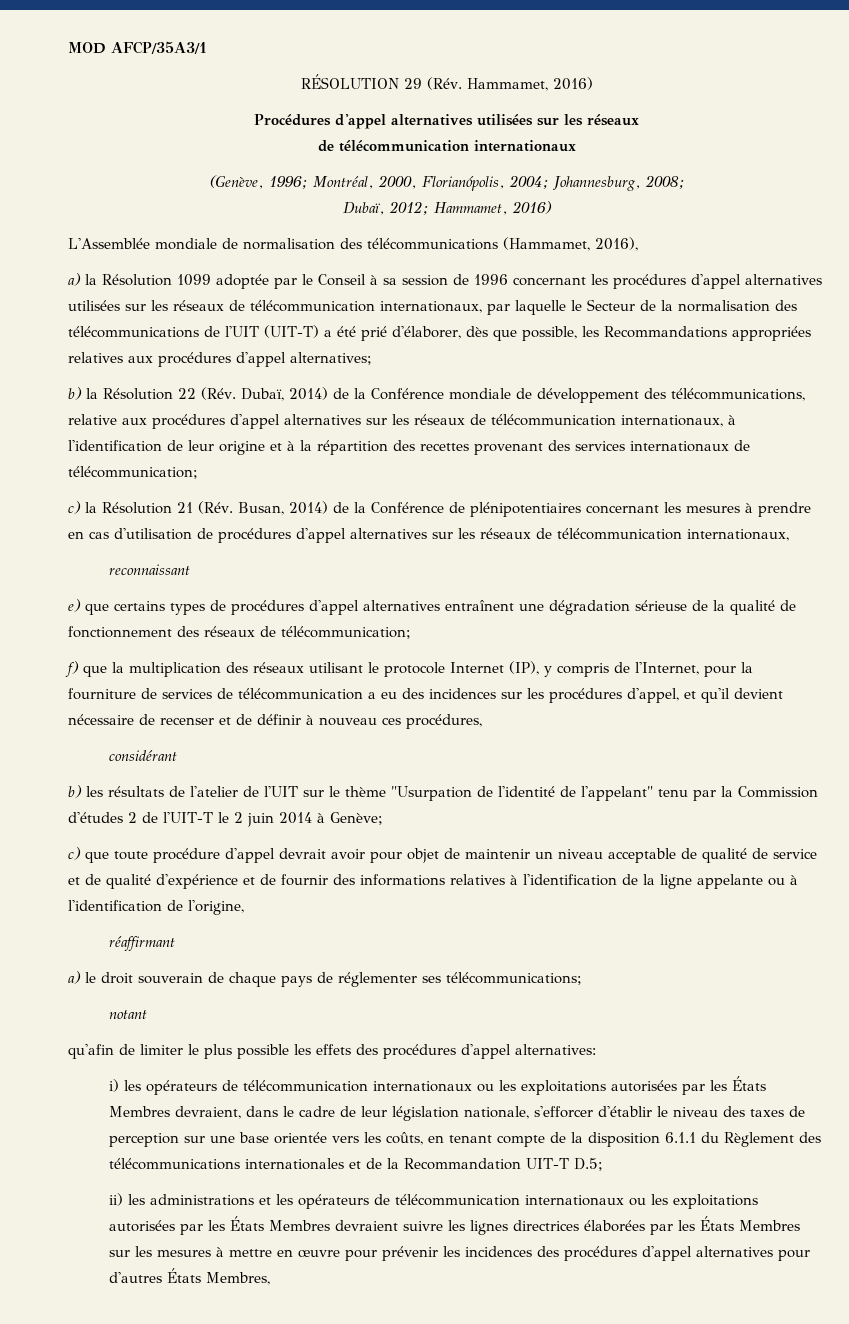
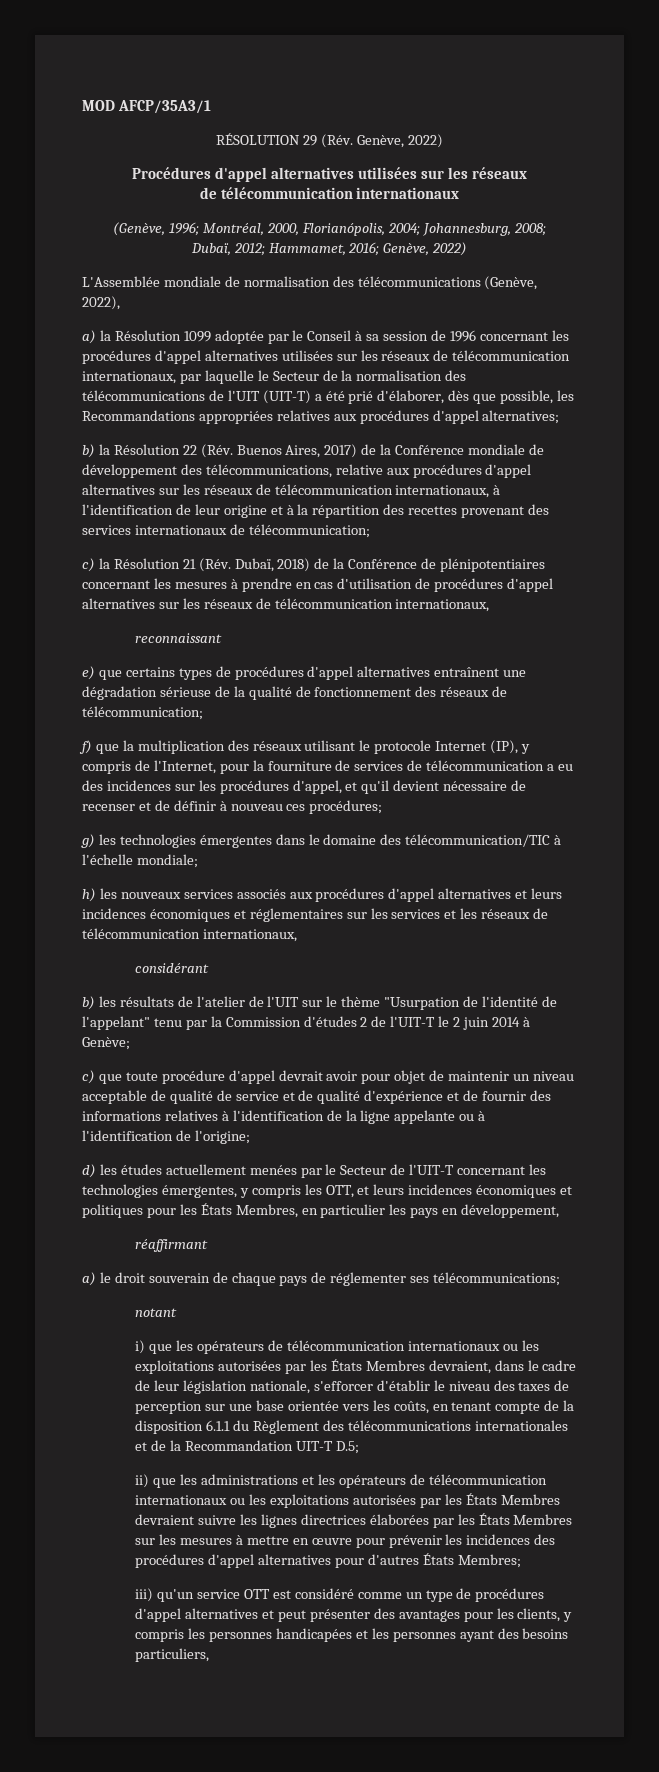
- RÉSOLUTION 29 (Rév. Hammamet, 2016)
+ RÉSOLUTION 29 (Rév. Genève, 2022)
- Dubaï, 2012; Hammamet, 2016)
+ Dubaï, 2012; Hammamet, 2016; Genève, 2022)
- L'Assemblée mondiale de normalisation des télécommunications (Hammamet, 2016),
+ L'Assemblée mondiale de normalisation des télécommunications (Genève, 2022),
- b) la Résolution 22 (Rév. Dubaï, 2014) de la Conférence mondiale de développement des télécommunications, relative aux procédures d'appel alternatives sur les réseaux de télécommunication internationaux, à l'identification de leur origine et à la répartition des recettes provenant des services internationaux de télécommunication;
+ b) la Résolution 22 (Rév. Buenos Aires, 2017) de la Conférence mondiale de développement des télécommunications, relative aux procédures d'appel alternatives sur les réseaux de télécommunication internationaux, à l'identification de leur origine et à la répartition des recettes provenant des services internationaux de télécommunication;
- c) la Résolution 21 (Rév. Busan, 2014) de la Conférence de plénipotentiaires concernant les mesures à prendre en cas d'utilisation de procédures d'appel alternatives sur les réseaux de télécommunication internationaux,
+ c) la Résolution 21 (Rév. Dubaï, 2018) de la Conférence de plénipotentiaires concernant les mesures à prendre en cas d'utilisation de procédures d'appel alternatives sur les réseaux de télécommunication internationaux,
- f) que la multiplication des réseaux utilisant le protocole Internet (IP), y compris de l'Internet, pour la fourniture de services de télécommunication a eu des incidences sur les procédures d'appel, et qu'il devient nécessaire de recenser et de définir à nouveau ces procédures,
+ f) que la multiplication des réseaux utilisant le protocole Internet (IP), y compris de l'Internet, pour la fourniture de services de télécommunication a eu des incidences sur les procédures d'appel, et qu'il devient nécessaire de recenser et de définir à nouveau ces procédures;
+ g) les technologies émergentes dans le domaine des télécommunication/TIC à l'échelle mondiale;
+ h) les nouveaux services associés aux procédures d'appel alternatives et leurs incidences économiques et réglementaires sur les services et les réseaux de télécommunication internationaux,
- c) que toute procédure d'appel devrait avoir pour objet de maintenir un niveau acceptable de qualité de service et de qualité d'expérience et de fournir des informations relatives à l'identification de la ligne appelante ou à l'identification de l'origine,
+ c) que toute procédure d'appel devrait avoir pour objet de maintenir un niveau acceptable de qualité de service et de qualité d'expérience et de fournir des informations relatives à l'identification de la ligne appelante ou à l'identification de l'origine;
+ d) les études actuellement menées par le Secteur de l'UIT-T concernant les technologies émergentes, y compris les OTT, et leurs incidences économiques et politiques pour les États Membres, en particulier les pays en développement,
- qu'afin de limiter le plus possible les effets des procédures d'appel alternatives:
- i) les opérateurs de télécommunication internationaux ou les exploitations autorisées par les États Membres devraient, dans le cadre de leur législation nationale, s'efforcer d'établir le niveau des taxes de perception sur une base orientée vers les coûts, en tenant compte de la disposition 6.1.1 du Règlement des télécommunications internationales et de la Recommandation UIT-T D.5;
+ i) que les opérateurs de télécommunication internationaux ou les exploitations autorisées par les États Membres devraient, dans le cadre de leur législation nationale, s'efforcer d'établir le niveau des taxes de perception sur une base orientée vers les coûts, en tenant compte de la disposition 6.1.1 du Règlement des télécommunications internationales et de la Recommandation UIT-T D.5;
- ii) les administrations et les opérateurs de télécommunication internationaux ou les exploitations autorisées par les États Membres devraient suivre les lignes directrices élaborées par les États Membres sur les mesures à mettre en œuvre pour prévenir les incidences des procédures d'appel alternatives pour d'autres États Membres,
+ ii) que les administrations et les opérateurs de télécommunication internationaux ou les exploitations autorisées par les États Membres devraient suivre les lignes directrices élaborées par les États Membres sur les mesures à mettre en œuvre pour prévenir les incidences des procédures d'appel alternatives pour d'autres États Membres;
+ iii) qu'un service OTT est considéré comme un type de procédures d'appel alternatives et peut présenter des avantages pour les clients, y compris les personnes handicapées et les personnes ayant des besoins particuliers,

